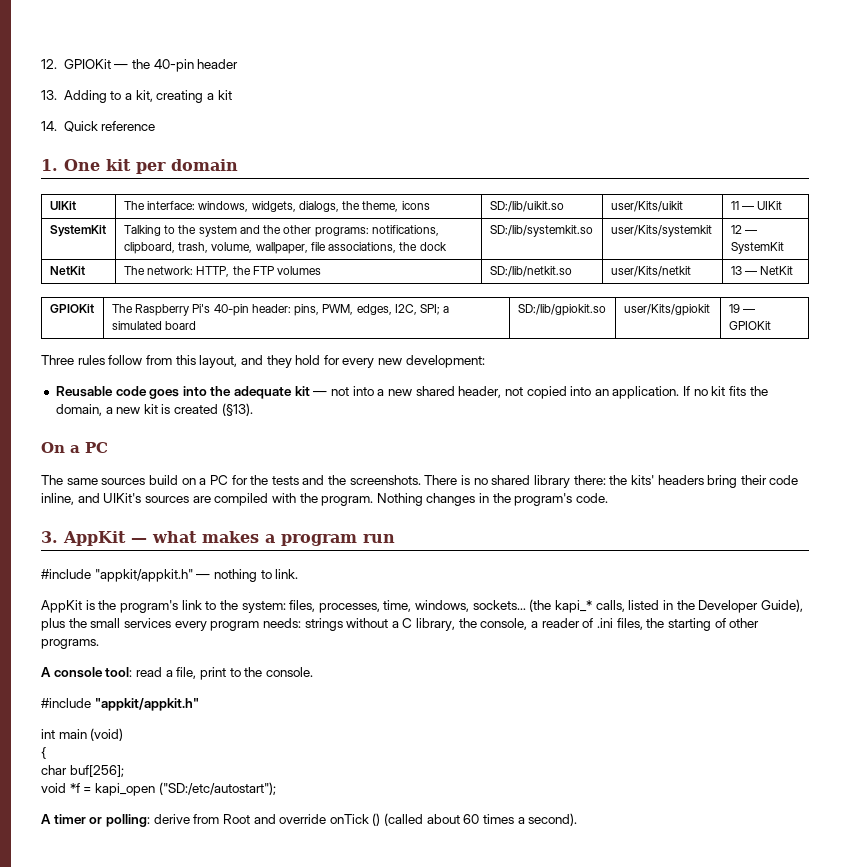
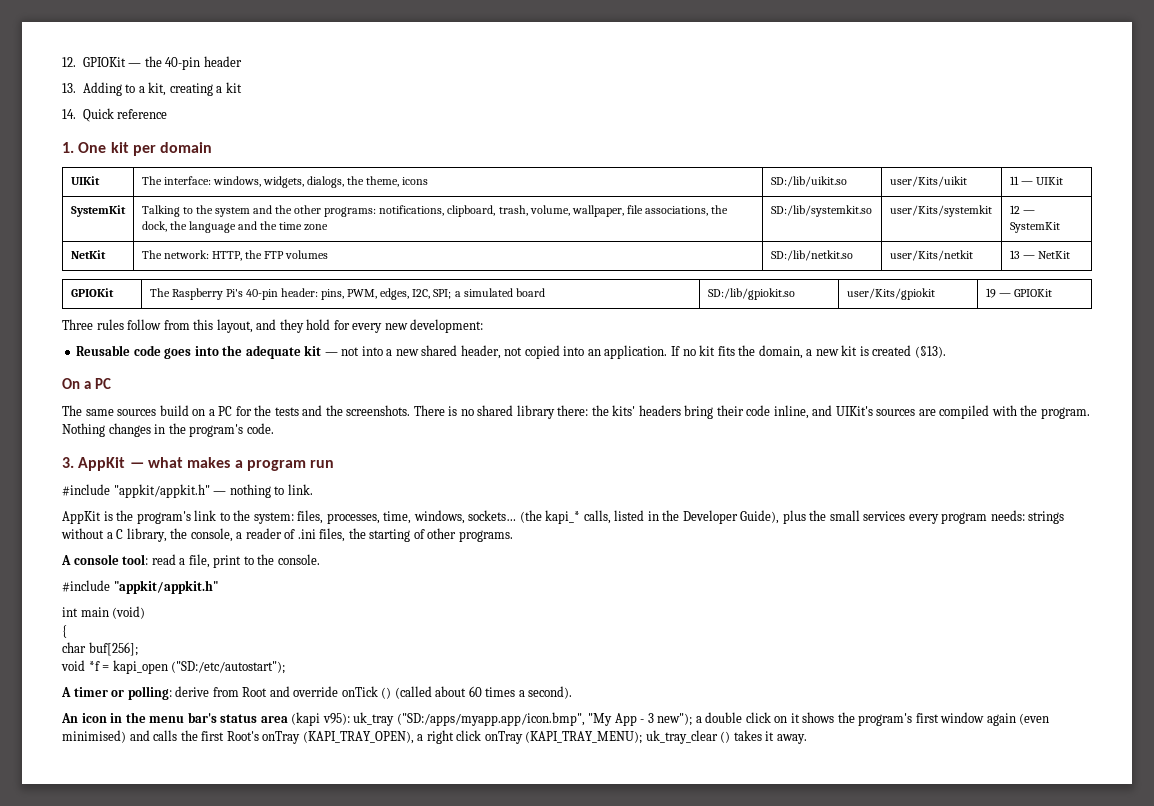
- SystemKit | Talking to the system and the other programs: notifications, clipboard, trash, volume, wallpaper, file associations, the dock | SD:/lib/systemkit.so | user/Kits/systemkit | 12 — SystemKit
+ SystemKit | Talking to the system and the other programs: notifications, clipboard, trash, volume, wallpaper, file associations, the dock, the language and the time zone | SD:/lib/systemkit.so | user/Kits/systemkit | 12 — SystemKit
+ An icon in the menu bar's status area (kapi v95): uk_tray ("SD:/apps/myapp.app/icon.bmp", "My App - 3 new"); a double click on it shows the program's first window again (even minimised) and calls the first Root's onTray (KAPI_TRAY_OPEN), a right click onTray (KAPI_TRAY_MENU); uk_tray_clear () takes it away.

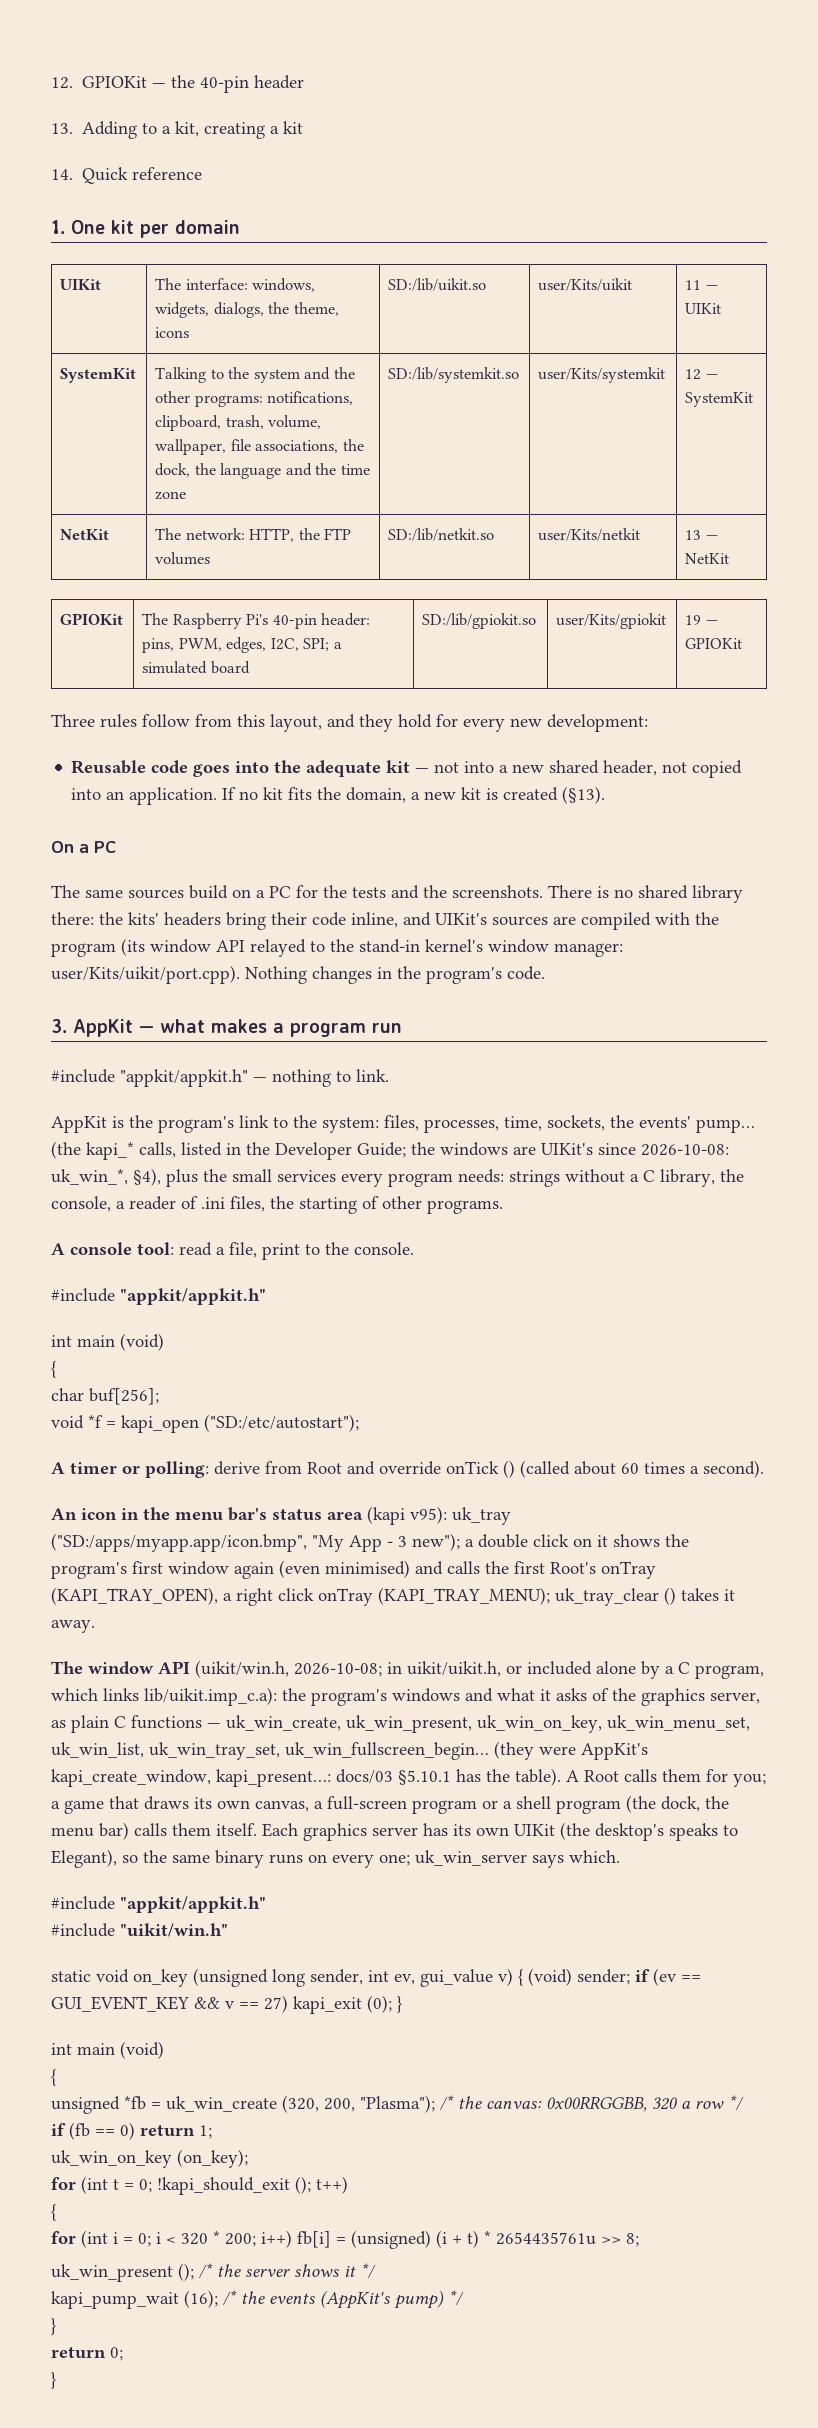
- There is no shared library there: the kits' headers bring their code inline, and UIKit's sources are compiled with the program. Nothing changes in the program's code.
+ There is no shared library there: the kits' headers bring their code inline, and UIKit's sources are compiled with the program (its window API relayed to the stand-in kernel's window manager: user/Kits/uikit/port.cpp). Nothing changes in the program's code.
- AppKit is the program's link to the system: files, processes, time, windows, sockets…
+ AppKit is the program's link to the system: files, processes, time, sockets, the events' pump…
- (the kapi_* calls, listed in the Developer Guide), plus the small services every program needs: strings without a C library, the console, a reader of .ini files, the starting of other programs.
+ (the kapi_* calls, listed in the Developer Guide; the windows are UIKit's since 2026-10-08: uk_win_*, §4), plus the small services every program needs: strings without a C library, the console, a reader of .ini files, the starting of other programs.
+ The window API (uikit/win.h, 2026-10-08; in uikit/uikit.h, or included alone by a C program, which links lib/uikit.imp_c.a): the program's windows and what it asks of the graphics server, as plain C functions — uk_win_create, uk_win_present, uk_win_on_key, uk_win_menu_set, uk_win_list, uk_win_tray_set, uk_win_fullscreen_begin… (they were AppKit's kapi_create_window, kapi_present…: docs/03 §5.10.1 has the table). A Root calls them for you; a game that draws its own canvas, a full-screen program or a shell program (the dock, the menu bar) calls them itself. Each graphics server has its own UIKit (the desktop's speaks to Elegant), so the same binary runs on every one; uk_win_server says which.
+ #include "appkit/appkit.h"
+ #include "uikit/win.h"
+ static void on_key (unsigned long sender, int ev, gui_value v) { (void) sender; if (ev == GUI_EVENT_KEY && v == 27) kapi_exit (0); }
+ int main (void)
+ {
+ unsigned *fb = uk_win_create (320, 200, "Plasma"); /* the canvas: 0x00RRGGBB, 320 a row */
+ if (fb == 0) return 1;
+ uk_win_on_key (on_key);
+ for (int t = 0; !kapi_should_exit (); t++)
+ {
+ for (int i = 0; i < 320 * 200; i++) fb[i] = (unsigned) (i + t) * 2654435761u >> 8;
+ uk_win_present (); /* the server shows it */
+ kapi_pump_wait (16); /* the events (AppKit's pump) */
+ }
+ return 0;
+ }

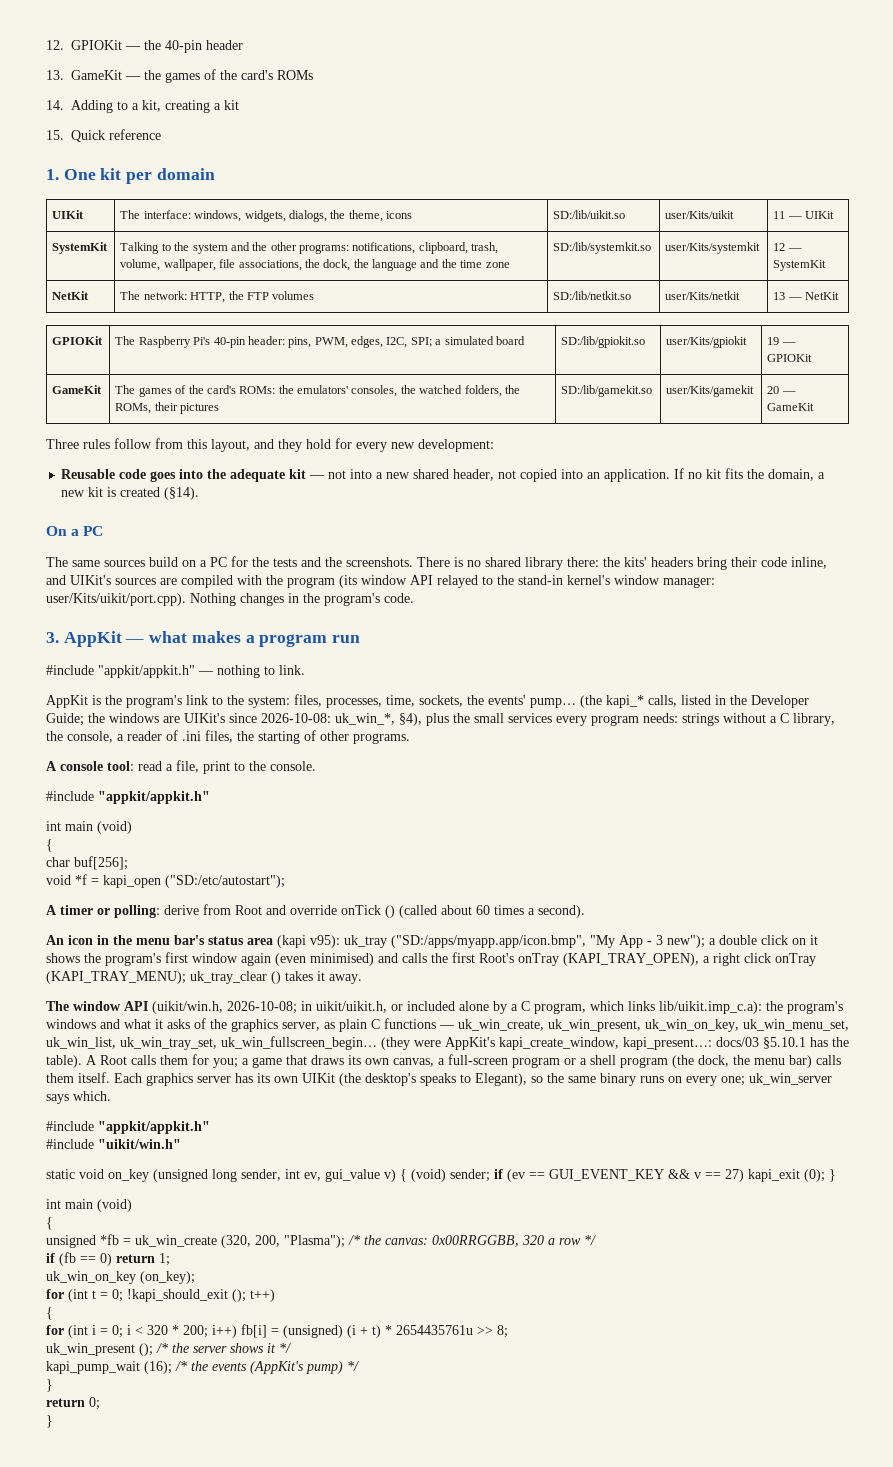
- 13. Adding to a kit, creating a kit
+ 13. GameKit — the games of the card's ROMs
+ 14. Adding to a kit, creating a kit
- 14. Quick reference
+ 15. Quick reference
+ GameKit | The games of the card's ROMs: the emulators' consoles, the watched folders, the ROMs, their pictures | SD:/lib/gamekit.so | user/Kits/gamekit | 20 — GameKit
- If no kit fits the domain, a new kit is created (§13).
+ If no kit fits the domain, a new kit is created (§14).

